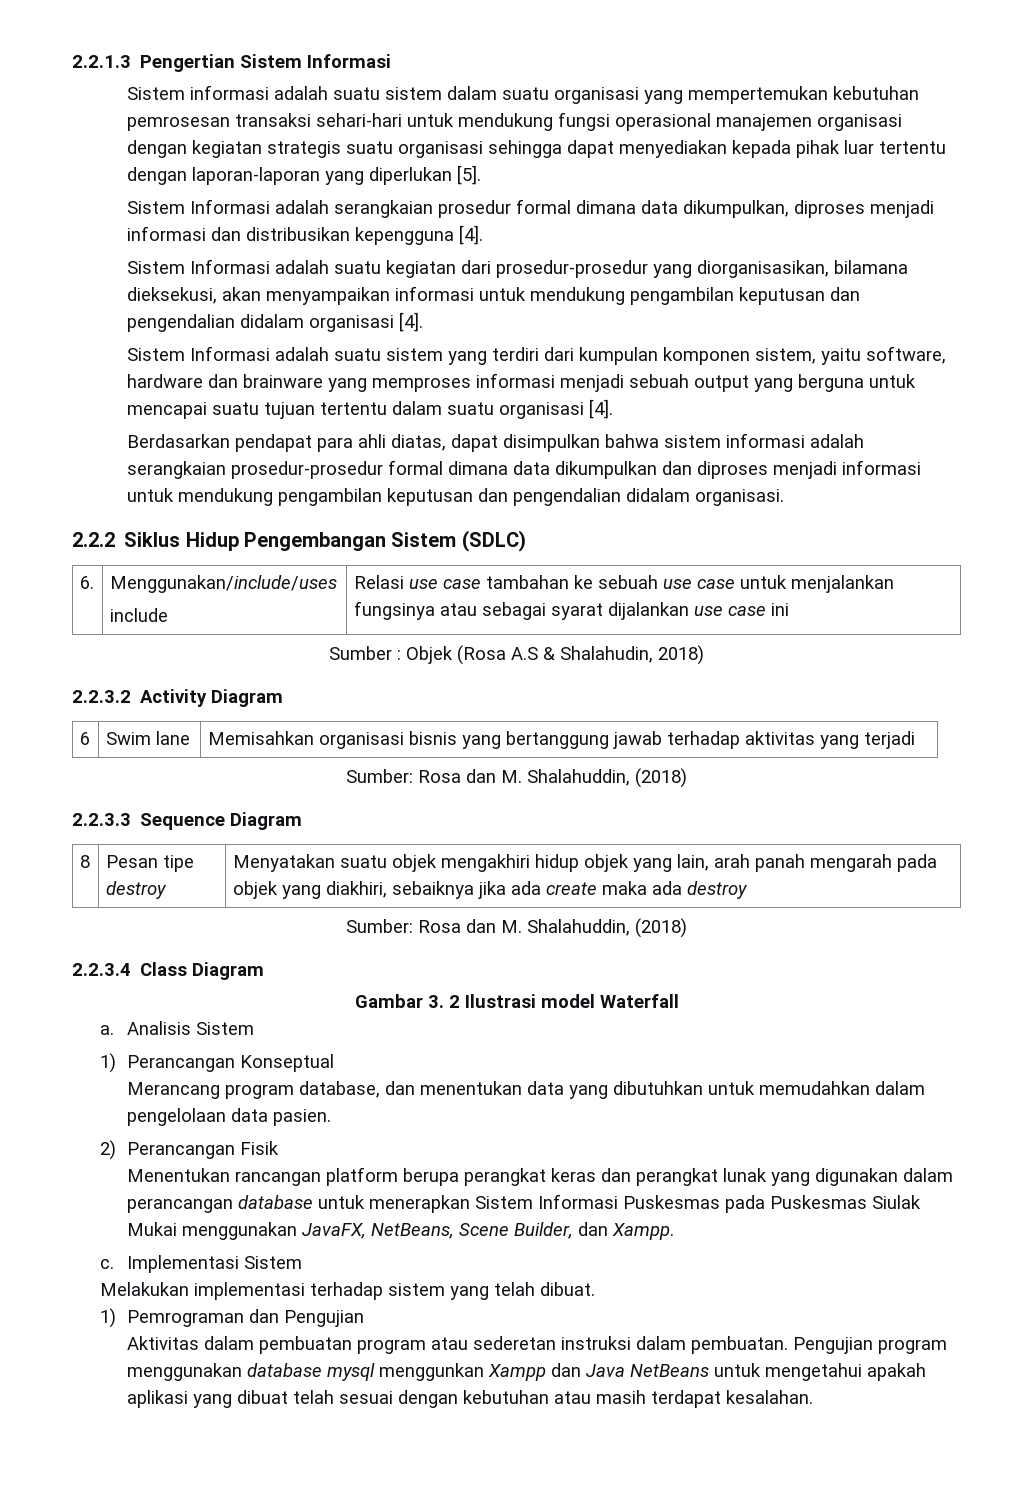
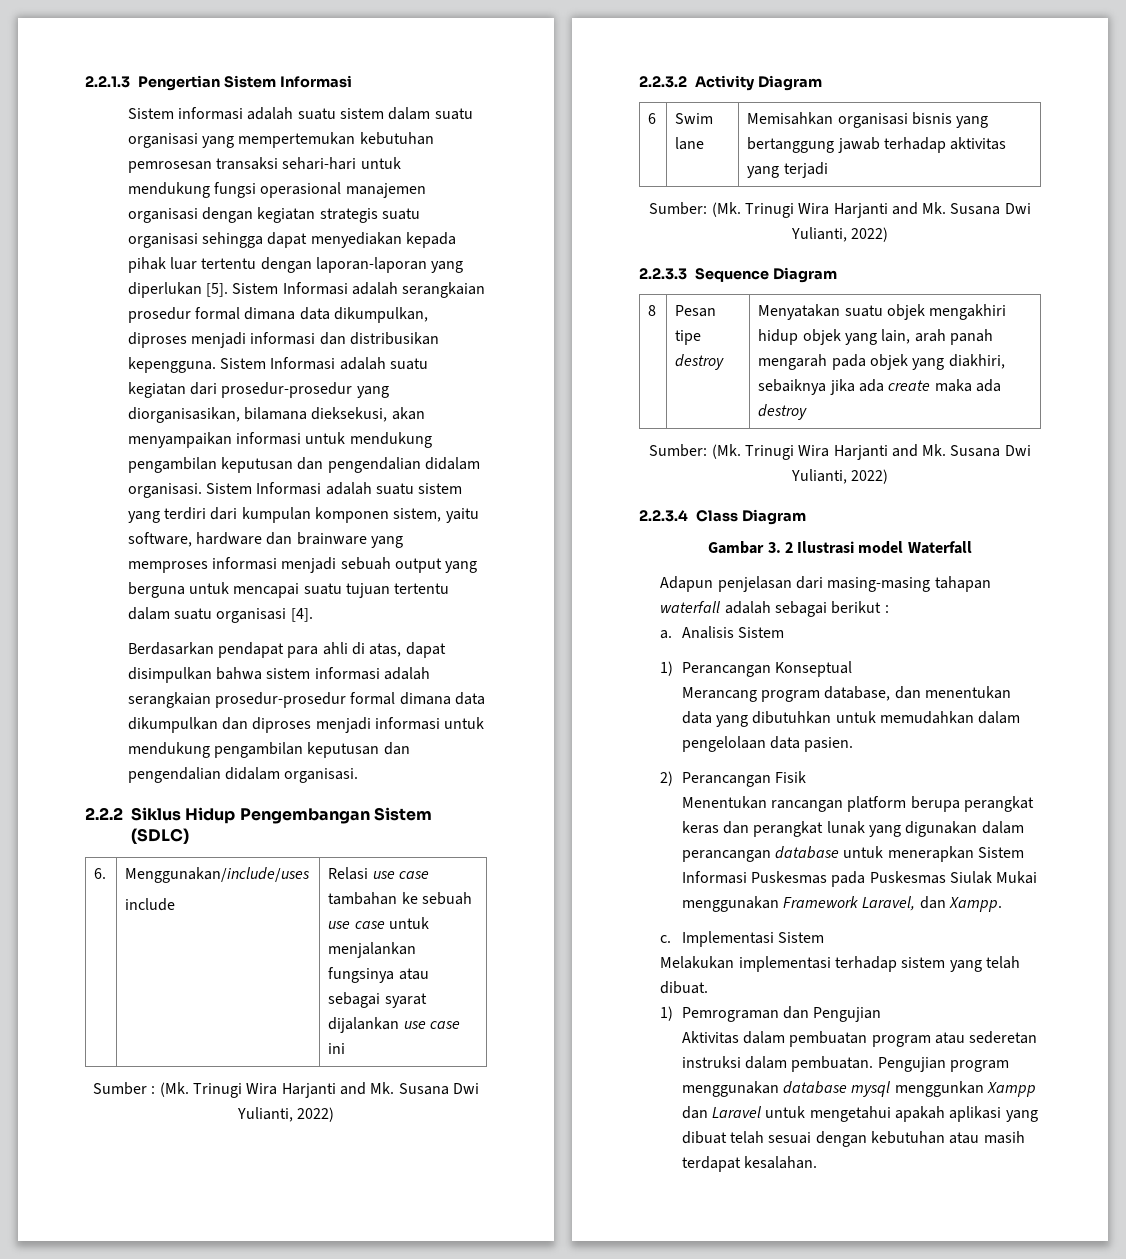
- Sistem informasi adalah suatu sistem dalam suatu organisasi yang mempertemukan kebutuhan pemrosesan transaksi sehari-hari untuk mendukung fungsi operasional manajemen organisasi dengan kegiatan strategis suatu organisasi sehingga dapat menyediakan kepada pihak luar tertentu dengan laporan-laporan yang diperlukan [5].
- Sistem Informasi adalah serangkaian prosedur formal dimana data dikumpulkan, diproses menjadi informasi dan distribusikan kepengguna [4].
- Sistem Informasi adalah suatu kegiatan dari prosedur-prosedur yang diorganisasikan, bilamana dieksekusi, akan menyampaikan informasi untuk mendukung pengambilan keputusan dan pengendalian didalam organisasi [4].
- Sistem Informasi adalah suatu sistem yang terdiri dari kumpulan komponen sistem, yaitu software, hardware dan brainware yang memproses informasi menjadi sebuah output yang berguna untuk mencapai suatu tujuan tertentu dalam suatu organisasi [4].
+ Sistem informasi adalah suatu sistem dalam suatu organisasi yang mempertemukan kebutuhan pemrosesan transaksi sehari-hari untuk mendukung fungsi operasional manajemen organisasi dengan kegiatan strategis suatu organisasi sehingga dapat menyediakan kepada pihak luar tertentu dengan laporan-laporan yang diperlukan [5]. Sistem Informasi adalah serangkaian prosedur formal dimana data dikumpulkan, diproses menjadi informasi dan distribusikan kepengguna. Sistem Informasi adalah suatu kegiatan dari prosedur-prosedur yang diorganisasikan, bilamana dieksekusi, akan menyampaikan informasi untuk mendukung pengambilan keputusan dan pengendalian didalam organisasi. Sistem Informasi adalah suatu sistem yang terdiri dari kumpulan komponen sistem, yaitu software, hardware dan brainware yang memproses informasi menjadi sebuah output yang berguna untuk mencapai suatu tujuan tertentu dalam suatu organisasi [4].
- Berdasarkan pendapat para ahli diatas, dapat disimpulkan bahwa sistem informasi adalah serangkaian prosedur-prosedur formal dimana data dikumpulkan dan diproses menjadi informasi untuk mendukung pengambilan keputusan dan pengendalian didalam organisasi.
+ Berdasarkan pendapat para ahli di atas, dapat disimpulkan bahwa sistem informasi adalah serangkaian prosedur-prosedur formal dimana data dikumpulkan dan diproses menjadi informasi untuk mendukung pengambilan keputusan dan pengendalian didalam organisasi.
- Sumber : Objek (Rosa A.S & Shalahudin, 2018)
+ Sumber : (Mk. Trinugi Wira Harjanti and Mk. Susana Dwi Yulianti, 2022)
  6 | Swim lane | Memisahkan organisasi bisnis yang bertanggung jawab terhadap aktivitas yang terjadi
- Sumber: Rosa dan M. Shalahuddin, (2018)
+ Sumber: (Mk. Trinugi Wira Harjanti and Mk. Susana Dwi Yulianti, 2022)
  8 | Pesan tipe destroy | Menyatakan suatu objek mengakhiri hidup objek yang lain, arah panah mengarah pada objek yang diakhiri, sebaiknya jika ada create maka ada destroy
- Sumber: Rosa dan M. Shalahuddin, (2018)
+ Sumber: (Mk. Trinugi Wira Harjanti and Mk. Susana Dwi Yulianti, 2022)
+ Adapun penjelasan dari masing-masing tahapan waterfall adalah sebagai berikut :
- Menentukan rancangan platform berupa perangkat keras dan perangkat lunak yang digunakan dalam perancangan database untuk menerapkan Sistem Informasi Puskesmas pada Puskesmas Siulak Mukai menggunakan JavaFX, NetBeans, Scene Builder, dan Xampp.
+ Menentukan rancangan platform berupa perangkat keras dan perangkat lunak yang digunakan dalam perancangan database untuk menerapkan Sistem Informasi Puskesmas pada Puskesmas Siulak Mukai menggunakan Framework Laravel, dan Xampp.
- Pengujian program menggunakan database mysql menggunkan Xampp dan Java NetBeans untuk mengetahui apakah aplikasi yang dibuat telah sesuai dengan kebutuhan atau masih terdapat kesalahan.
+ Pengujian program menggunakan database mysql menggunkan Xampp dan Laravel untuk mengetahui apakah aplikasi yang dibuat telah sesuai dengan kebutuhan atau masih terdapat kesalahan.

